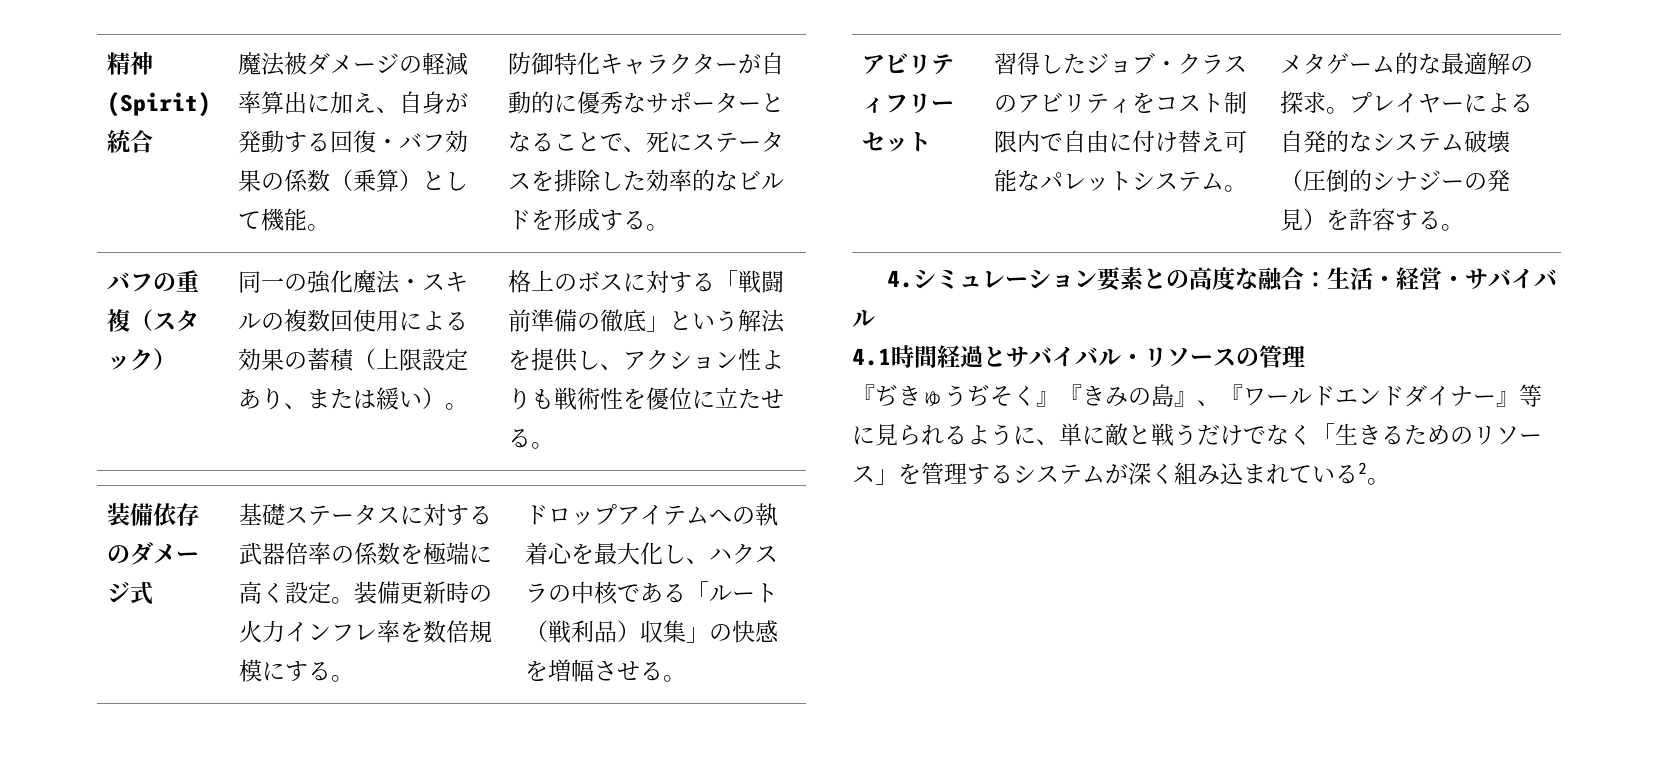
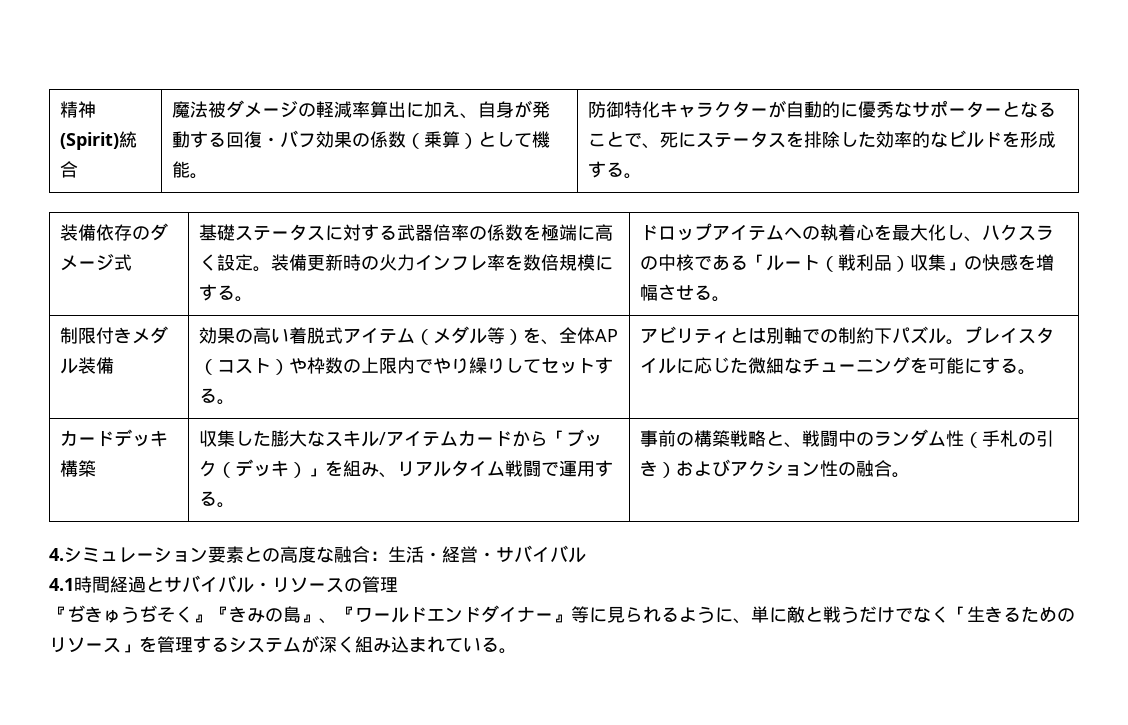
- バフの重複（スタック） | 同一の強化魔法・スキルの複数回使用による効果の蓄積（上限設定あり、または緩い）。 | 格上のボスに対する「戦闘前準備の徹底」という解法を提供し、アクション性よりも戦術性を優位に立たせる。
- アビリティフリーセット | 習得したジョブ・クラスのアビリティをコスト制限内で自由に付け替え可能なパレットシステム。 | メタゲーム的な最適解の探求。プレイヤーによる自発的なシステム破壊（圧倒的シナジーの発見）を許容する。
+ 制限付きメダル装備 | 効果の高い着脱式アイテム（メダル等）を、全体AP（コスト）や枠数の上限内でやり繰りしてセットする。 | アビリティとは別軸での制約下パズル。プレイスタイルに応じた微細なチューニングを可能にする。
+ カードデッキ構築 | 収集した膨大なスキル/アイテムカードから「ブック（デッキ）」を組み、リアルタイム戦闘で運用する。 | 事前の構築戦略と、戦闘中のランダム性（手札の引き）およびアクション性の融合。
- 『ぢきゅうぢそく』『きみの島』、『ワールドエンドダイナー』等に見られるように、単に敵と戦うだけでなく「生きるためのリソース」を管理するシステムが深く組み込まれている2。
+ 『ぢきゅうぢそく』『きみの島』、『ワールドエンドダイナー』等に見られるように、単に敵と戦うだけでなく「生きるためのリソース」を管理するシステムが深く組み込まれている。

